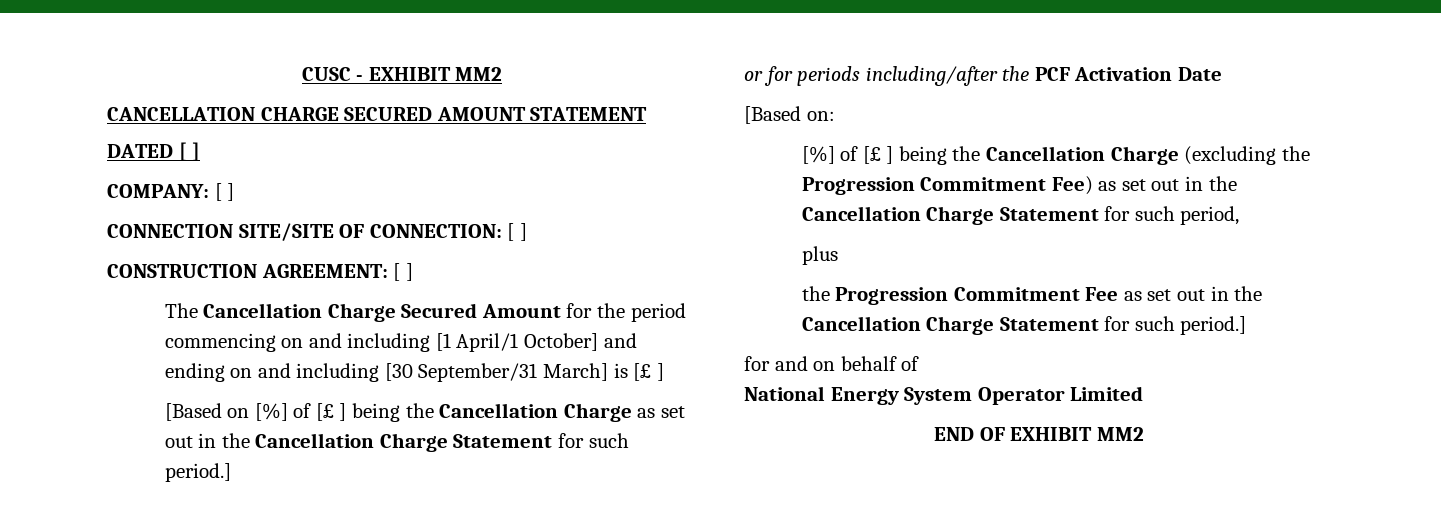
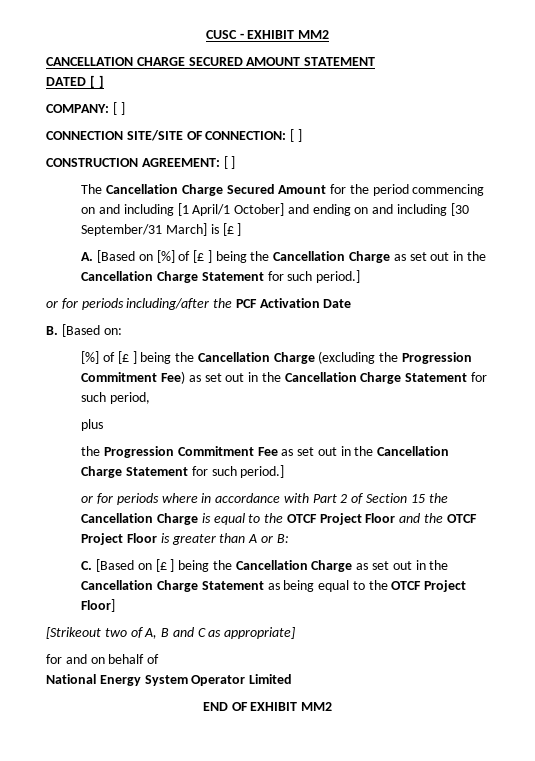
- [Based on [%] of [£ ] being the Cancellation Charge as set out in the Cancellation Charge Statement for such period.]
+ A. [Based on [%] of [£ ] being the Cancellation Charge as set out in the Cancellation Charge Statement for such period.]
- [Based on:
+ B. [Based on:
+ or for periods where in accordance with Part 2 of Section 15 the Cancellation Charge is equal to the OTCF Project Floor and the OTCF Project Floor is greater than A or B:
+ C. [Based on [£ ] being the Cancellation Charge as set out in the Cancellation Charge Statement as being equal to the OTCF Project Floor]
+ [Strikeout two of A, B and C as appropriate]

